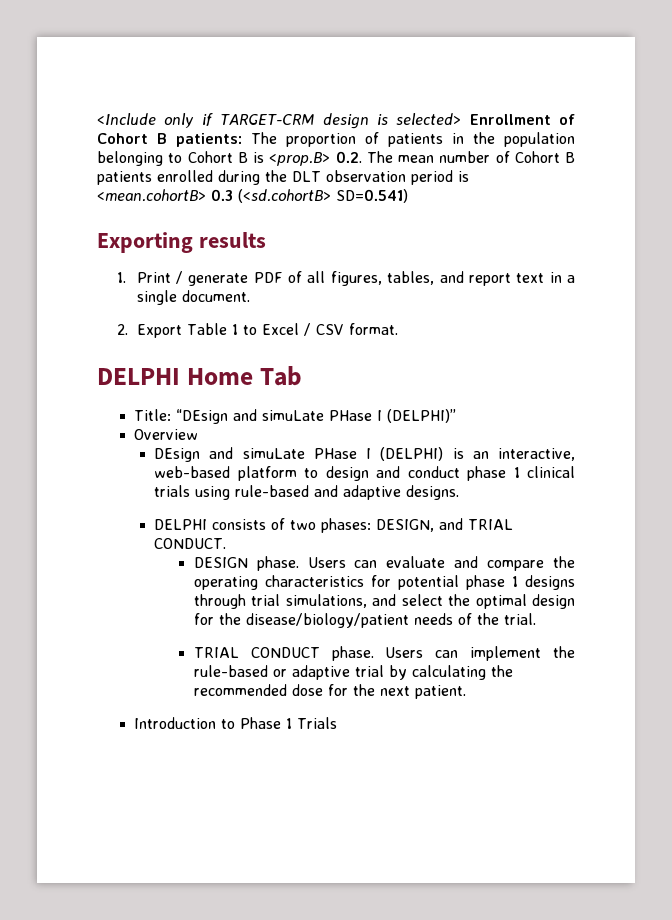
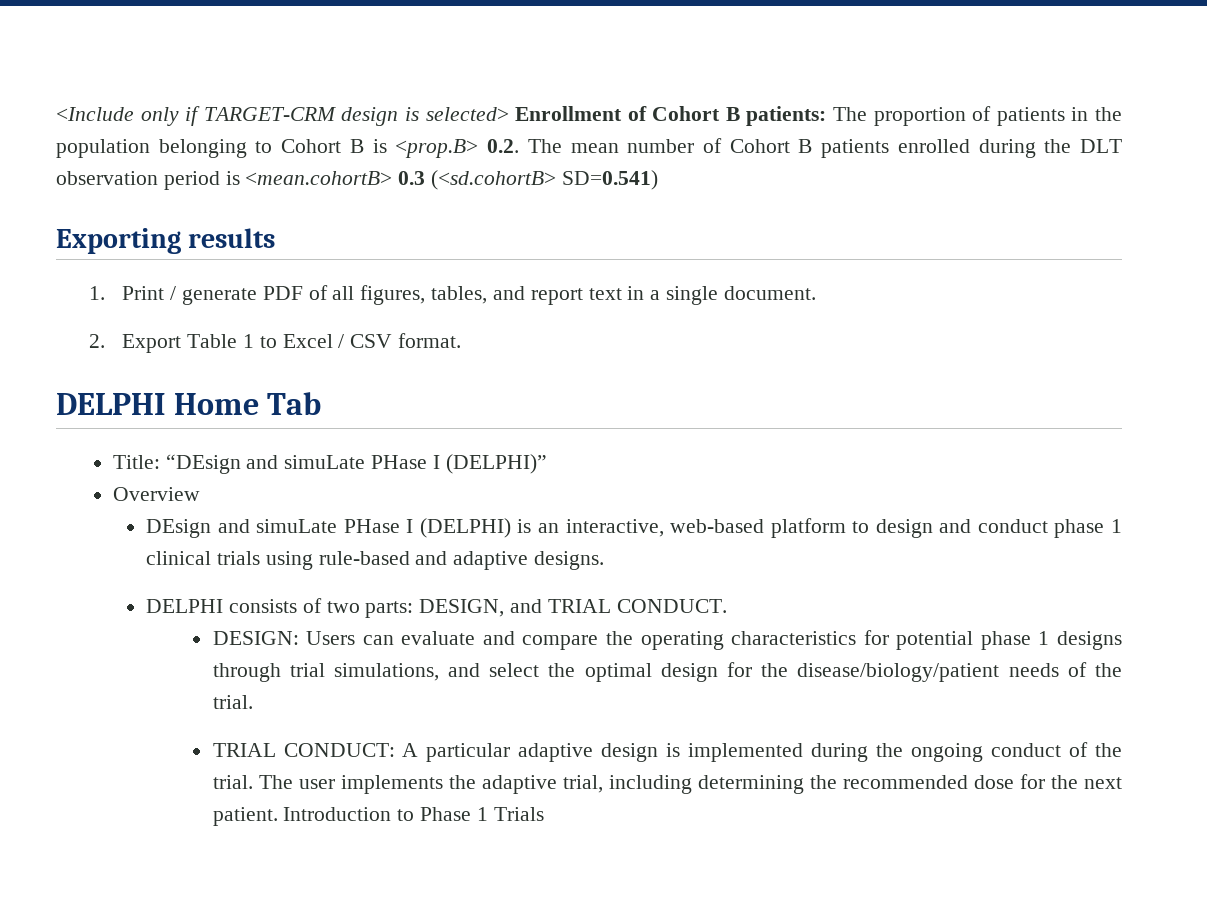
- DELPHI consists of two phases: DESIGN, and TRIAL CONDUCT.
+ DELPHI consists of two parts: DESIGN, and TRIAL CONDUCT.
- DESIGN phase. Users can evaluate and compare the operating characteristics for potential phase 1 designs through trial simulations, and select the optimal design for the disease/biology/patient needs of the trial.
+ DESIGN: Users can evaluate and compare the operating characteristics for potential phase 1 designs through trial simulations, and select the optimal design for the disease/biology/patient needs of the trial.
- TRIAL CONDUCT phase. Users can implement the rule-based or adaptive trial by calculating the recommended dose for the next patient.
- Introduction to Phase 1 Trials
+ TRIAL CONDUCT: A particular adaptive design is implemented during the ongoing conduct of the trial. The user implements the adaptive trial, including determining the recommended dose for the next patient. Introduction to Phase 1 Trials

